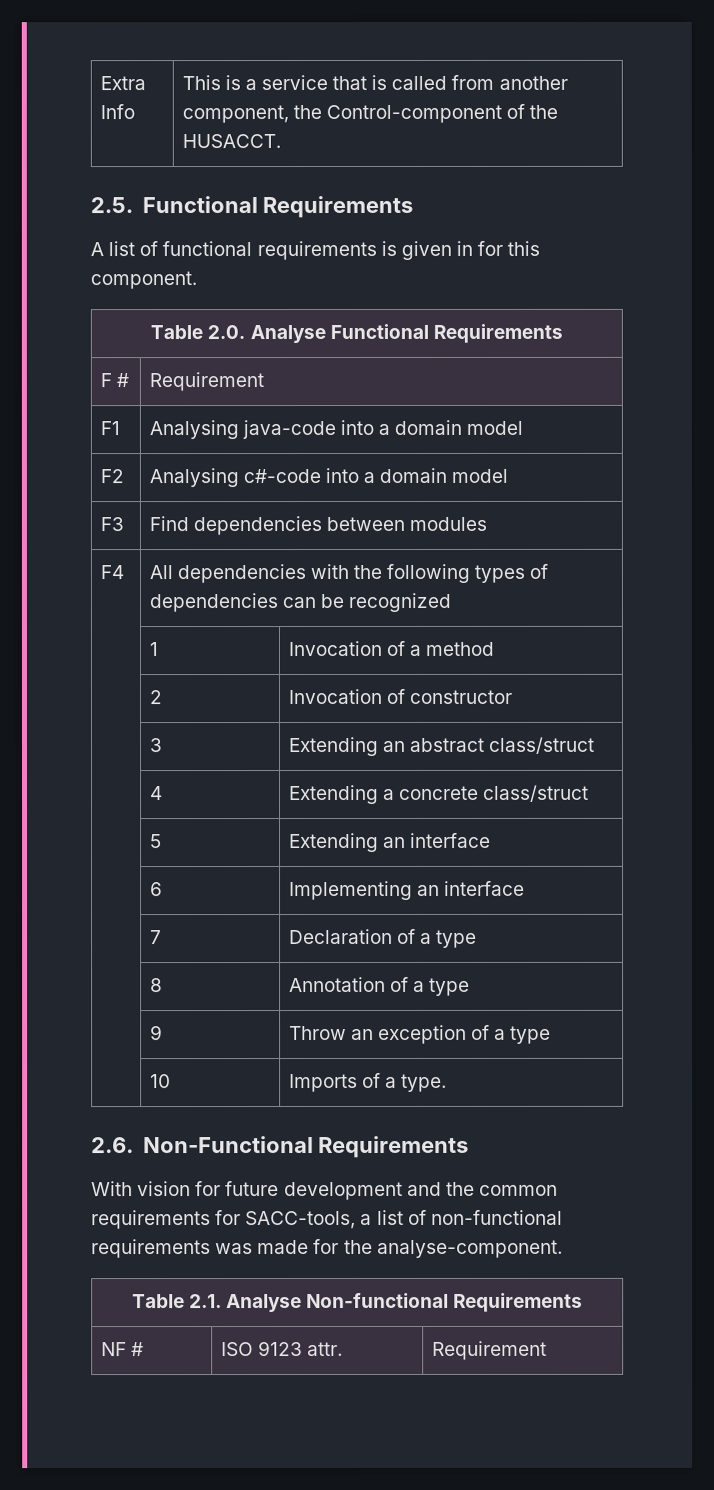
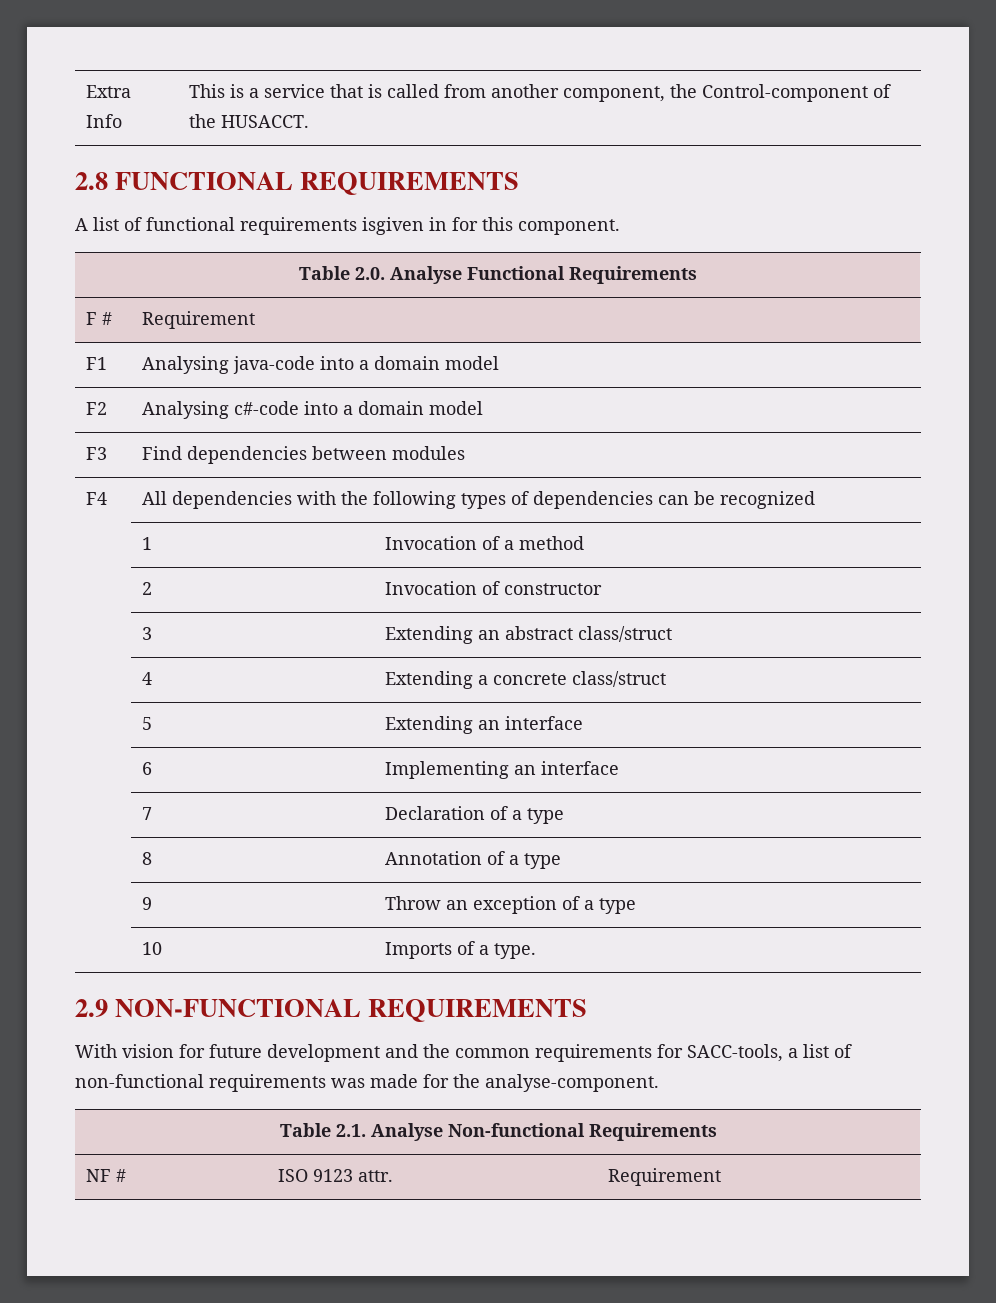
- 2.5. Functional Requirements
+ 2.8 FUNCTIONAL REQUIREMENTS
- A list of functional requirements is given in for this component.
+ A list of functional requirements isgiven in for this component.
- 2.6. Non-Functional Requirements
+ 2.9 NON-FUNCTIONAL REQUIREMENTS

